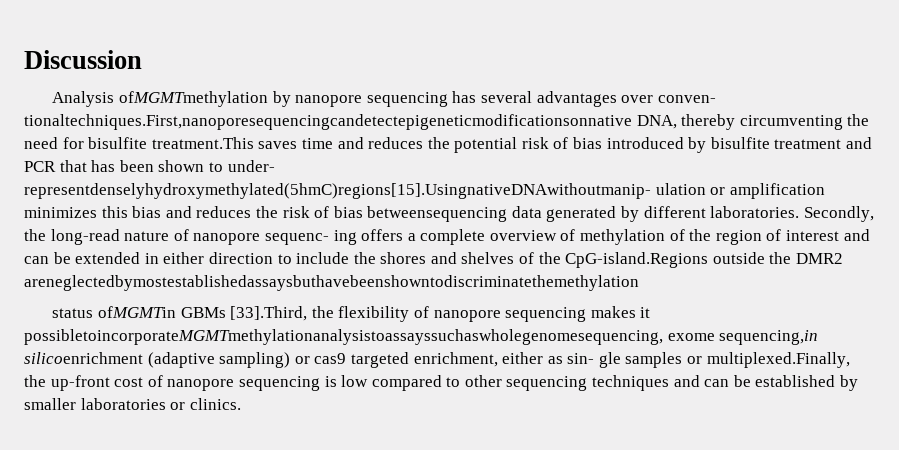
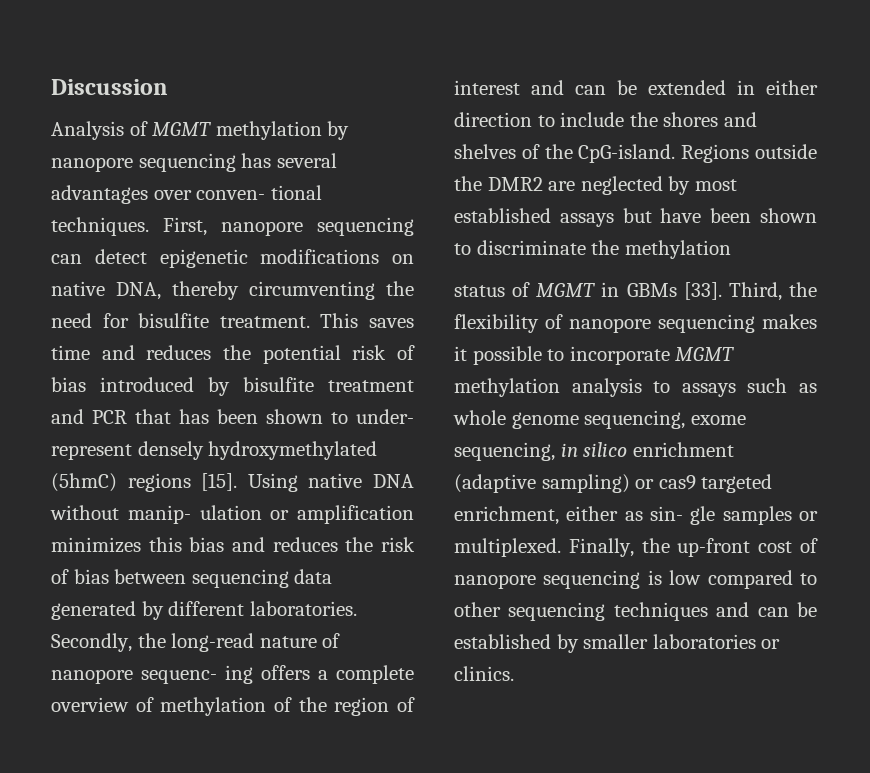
- Analysis ofMGMTmethylation by nanopore sequencing has several advantages over conven- tionaltechniques.First,nanoporesequencingcandetectepigeneticmodificationsonnative DNA, thereby circumventing the need for bisulfite treatment.This saves time and reduces the potential risk of bias introduced by bisulfite treatment and PCR that has been shown to under- representdenselyhydroxymethylated(5hmC)regions[15].UsingnativeDNAwithoutmanip- ulation or amplification minimizes this bias and reduces the risk of bias betweensequencing data generated by different laboratories.
+ Analysis of MGMT methylation by nanopore sequencing has several advantages over conven- tional techniques. First, nanopore sequencing can detect epigenetic modifications on native DNA, thereby circumventing the need for bisulfite treatment. This saves time and reduces the potential risk of bias introduced by bisulfite treatment and PCR that has been shown to under- represent densely hydroxymethylated (5hmC) regions [15]. Using native DNA without manip- ulation or amplification minimizes this bias and reduces the risk of bias between sequencing data generated by different laboratories.
- Secondly, the long-read nature of nanopore sequenc- ing offers a complete overview of methylation of the region of interest and can be extended in either direction to include the shores and shelves of the CpG-island.Regions outside the DMR2 areneglectedbymostestablishedassaysbuthavebeenshowntodiscriminatethemethylation
- status ofMGMTin GBMs [33].Third, the flexibility of nanopore sequencing makes it possibletoincorporateMGMTmethylationanalysistoassayssuchaswholegenomesequencing, exome sequencing,in silicoenrichment (adaptive sampling) or cas9 targeted enrichment, either as sin- gle samples or multiplexed.Finally, the up-front cost of nanopore sequencing is low compared to other sequencing techniques and can be established by smaller laboratories or clinics.
+ Secondly, the long-read nature of nanopore sequenc- ing offers a complete overview of methylation of the region of interest and can be extended in either direction to include the shores and shelves of the CpG-island. Regions outside the DMR2 are neglected by most established assays but have been shown to discriminate the methylation
+ status of MGMT in GBMs [33]. Third, the flexibility of nanopore sequencing makes it possible to incorporate MGMT methylation analysis to assays such as whole genome sequencing, exome sequencing, in silico enrichment (adaptive sampling) or cas9 targeted enrichment, either as sin- gle samples or multiplexed. Finally, the up-front cost of nanopore sequencing is low compared to other sequencing techniques and can be established by smaller laboratories or clinics.

